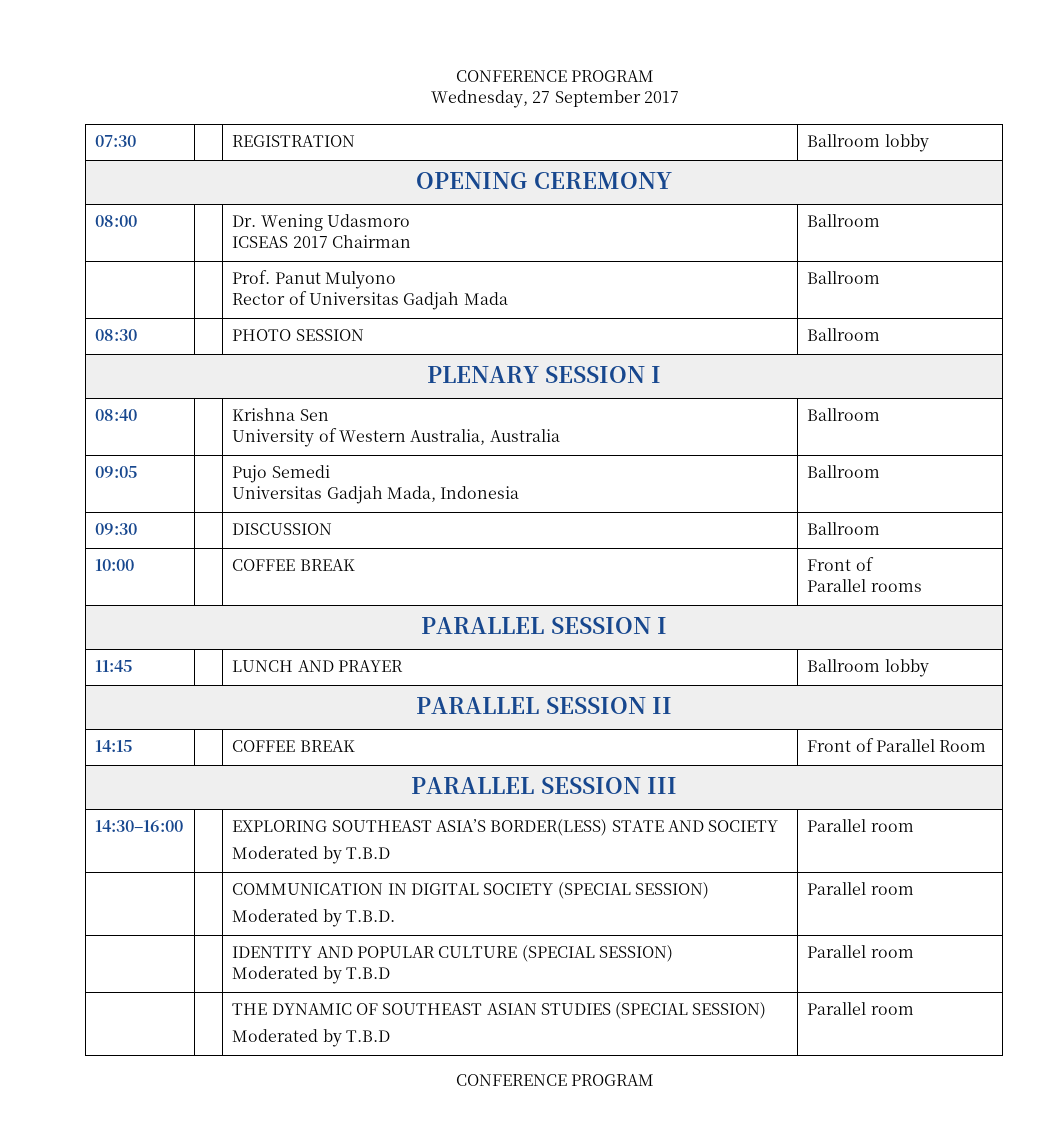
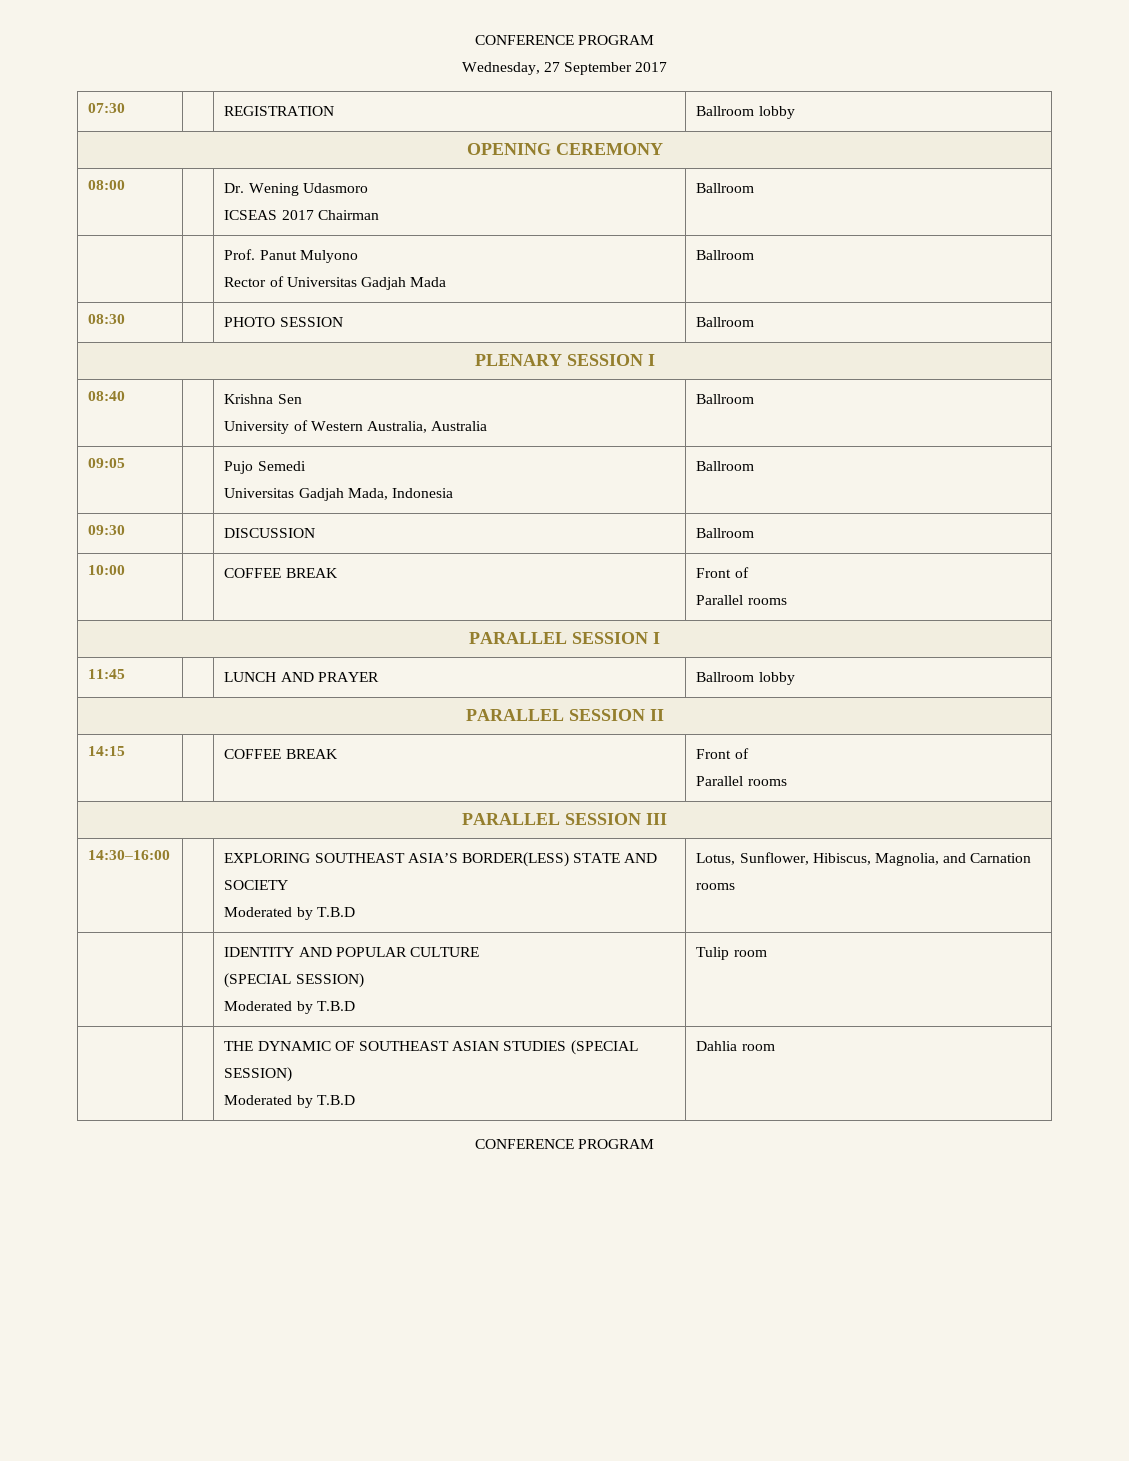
- 14:15 | | COFFEE BREAK | Front of Parallel Room
+ 14:15 | | COFFEE BREAK | Front of
+ Parallel rooms
  14:30–16:00 | | EXPLORING SOUTHEAST ASIA’S BORDER(LESS) STATE AND SOCIETY
- Moderated by T.B.D | Parallel room
- | | COMMUNICATION IN DIGITAL SOCIETY (SPECIAL SESSION)
- Moderated by T.B.D. | Parallel room
+ Moderated by T.B.D | Lotus, Sunflower, Hibiscus, Magnolia, and Carnation rooms
- | | IDENTITY AND POPULAR CULTURE (SPECIAL SESSION)
- Moderated by T.B.D | Parallel room
+ | | IDENTITY AND POPULAR CULTURE
+ (SPECIAL SESSION)
+ Moderated by T.B.D | Tulip room
  | | THE DYNAMIC OF SOUTHEAST ASIAN STUDIES (SPECIAL SESSION)
- Moderated by T.B.D | Parallel room
+ Moderated by T.B.D | Dahlia room

